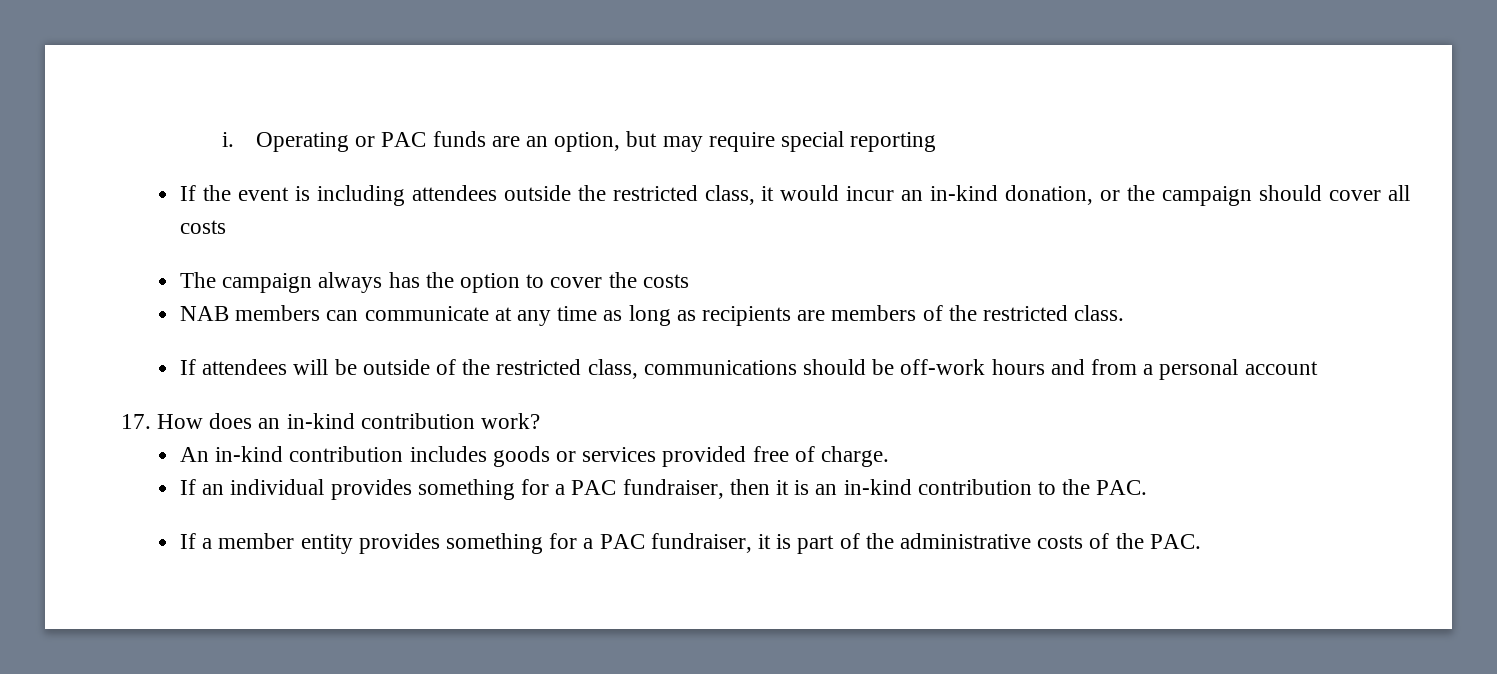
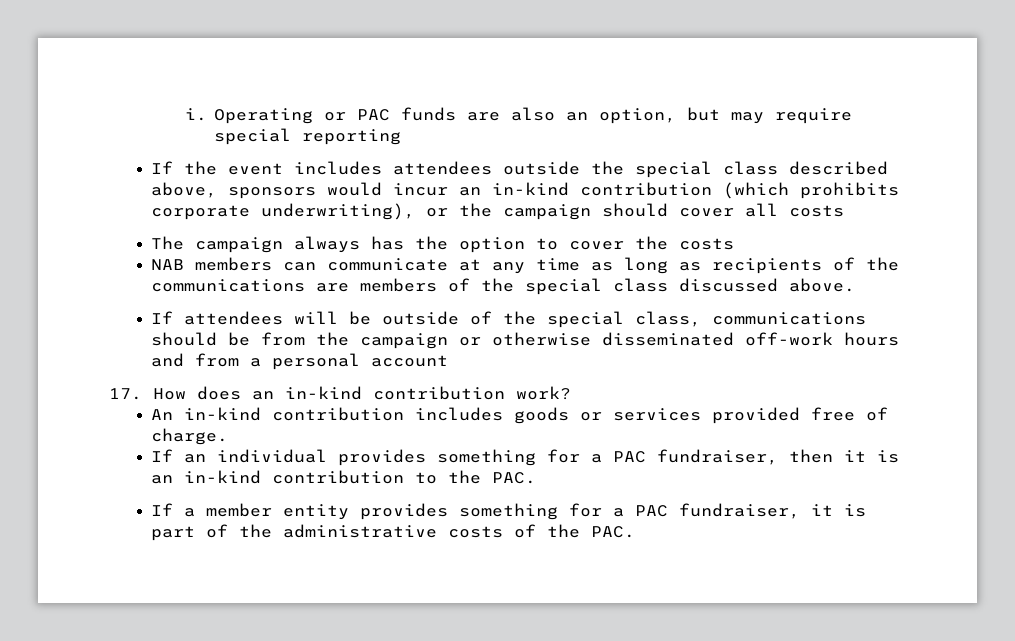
- Operating or PAC funds are an option, but may require special reporting
+ Operating or PAC funds are also an option, but may require special reporting
- If the event is including attendees outside the restricted class, it would incur an in-kind donation, or the campaign should cover all costs
+ If the event includes attendees outside the special class described above, sponsors would incur an in-kind contribution (which prohibits corporate underwriting), or the campaign should cover all costs
- NAB members can communicate at any time as long as recipients are members of the restricted class.
+ NAB members can communicate at any time as long as recipients of the communications are members of the special class discussed above.
- If attendees will be outside of the restricted class, communications should be off-work hours and from a personal account
+ If attendees will be outside of the special class, communications should be from the campaign or otherwise disseminated off-work hours and from a personal account

